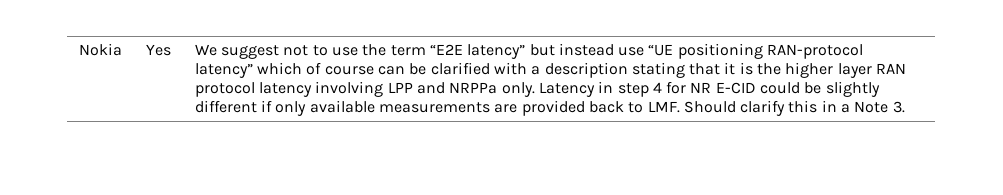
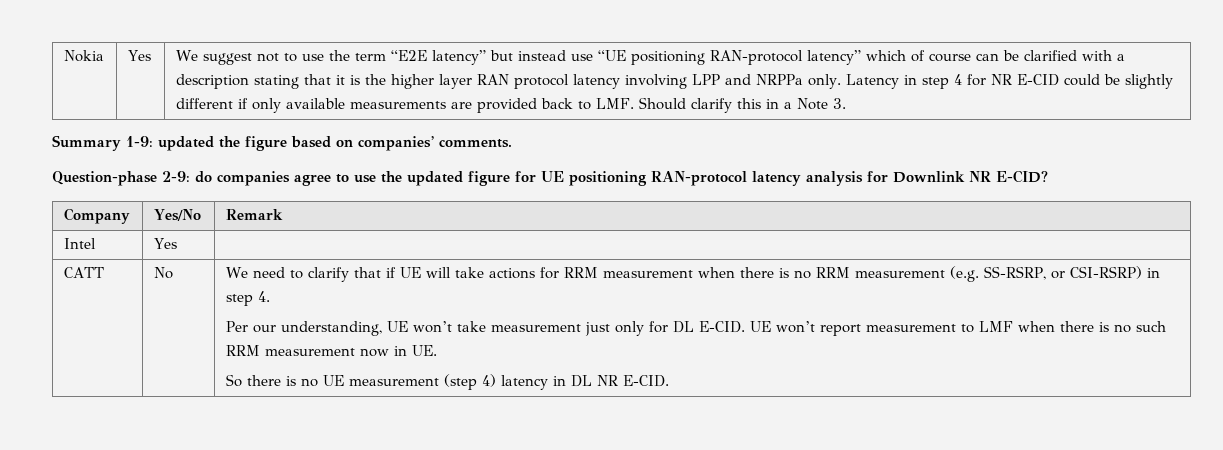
+ Summary 1-9: updated the figure based on companies’ comments.
+ Question-phase 2-9: do companies agree to use the updated figure for UE positioning RAN-protocol latency analysis for Downlink NR E-CID?
+ Company | Yes/No | Remark
+ Intel | Yes |
+ CATT | No | We need to clarify that if UE will take actions for RRM measurement when there is no RRM measurement (e.g. SS-RSRP, or CSI-RSRP) in step 4.
+ Per our understanding, UE won’t take measurement just only for DL E-CID. UE won’t report measurement to LMF when there is no such RRM measurement now in UE.
+ So there is no UE measurement (step 4) latency in DL NR E-CID.

